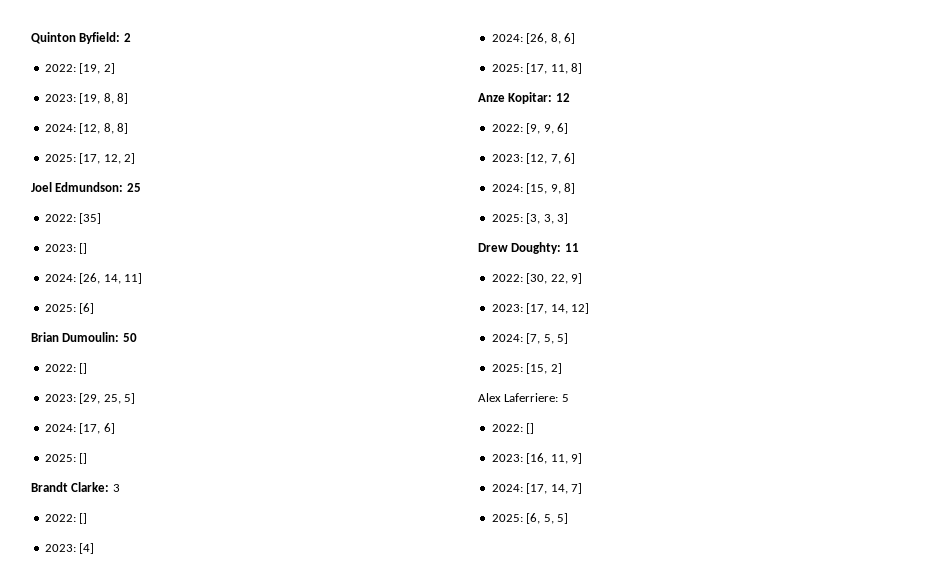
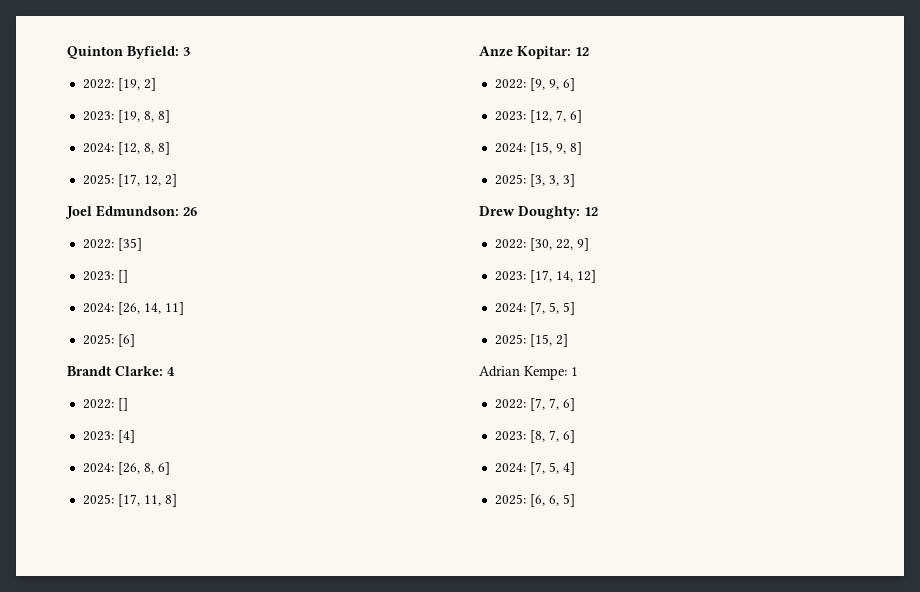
- Quinton Byfield: 2
+ Quinton Byfield: 3
- Joel Edmundson: 25
+ Joel Edmundson: 26
- Brian Dumoulin: 50
- 2022: []
- 2023: [29, 25, 5]
- 2024: [17, 6]
- 2025: []
- Brandt Clarke: 3
+ Brandt Clarke: 4
- Drew Doughty: 11
+ Drew Doughty: 12
- Alex Laferriere: 5
- 2022: []
- 2023: [16, 11, 9]
- 2024: [17, 14, 7]
+ Adrian Kempe: 1
+ 2022: [7, 7, 6]
+ 2023: [8, 7, 6]
+ 2024: [7, 5, 4]
- 2025: [6, 5, 5]
+ 2025: [6, 6, 5]

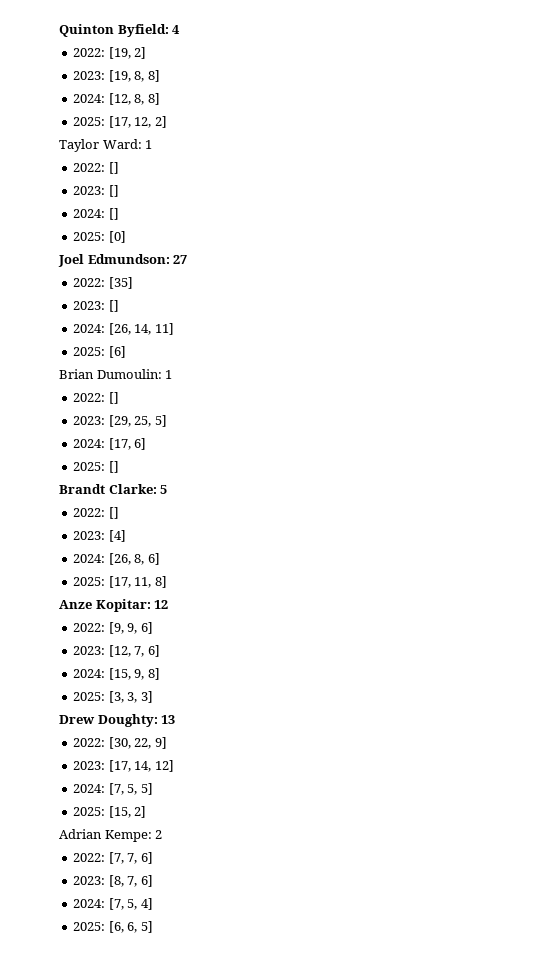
- Quinton Byfield: 3
+ Quinton Byfield: 4
+ Taylor Ward: 1
+ 2022: []
+ 2023: []
+ 2024: []
+ 2025: [0]
- Joel Edmundson: 26
+ Joel Edmundson: 27
+ Brian Dumoulin: 1
+ 2022: []
+ 2023: [29, 25, 5]
+ 2024: [17, 6]
+ 2025: []
- Brandt Clarke: 4
+ Brandt Clarke: 5
- Drew Doughty: 12
+ Drew Doughty: 13
- Adrian Kempe: 1
+ Adrian Kempe: 2

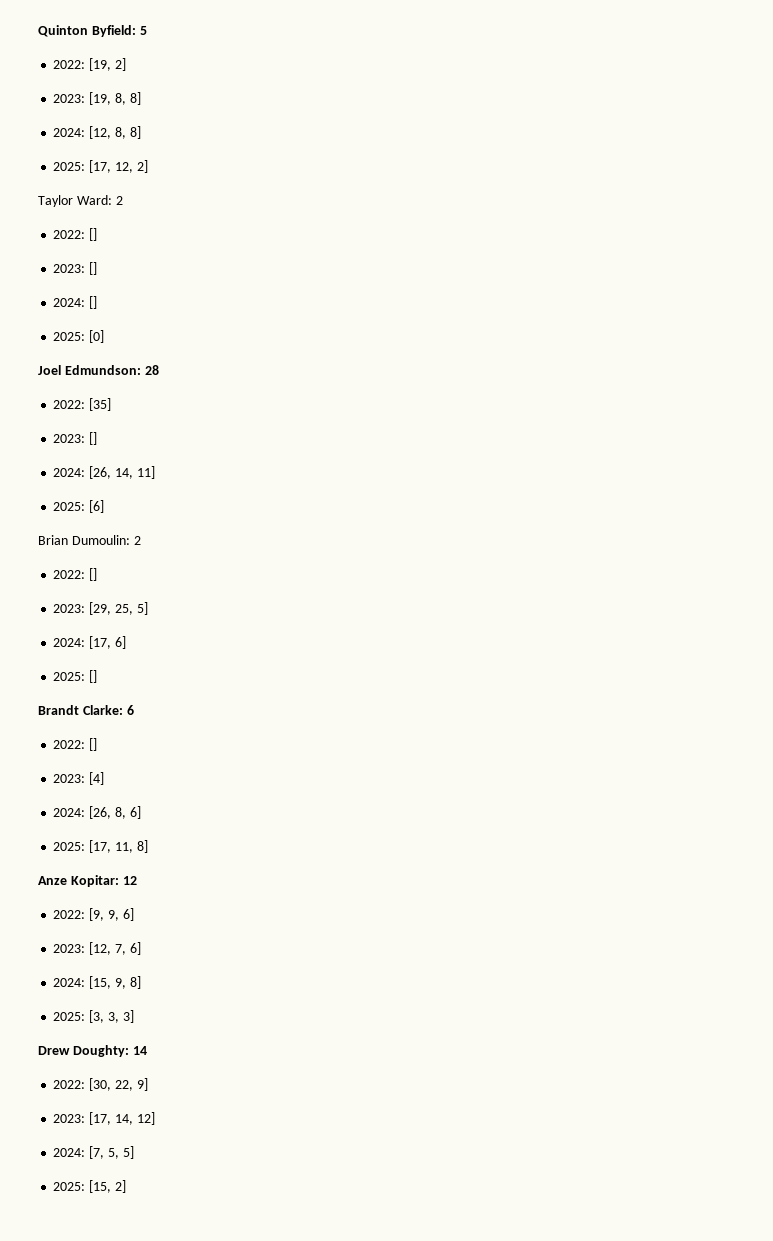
- Quinton Byfield: 4
+ Quinton Byfield: 5
- Taylor Ward: 1
+ Taylor Ward: 2
- Joel Edmundson: 27
+ Joel Edmundson: 28
- Brian Dumoulin: 1
+ Brian Dumoulin: 2
- Brandt Clarke: 5
+ Brandt Clarke: 6
- Drew Doughty: 13
+ Drew Doughty: 14
- Adrian Kempe: 2
- 2022: [7, 7, 6]
- 2023: [8, 7, 6]
- 2024: [7, 5, 4]
- 2025: [6, 6, 5]

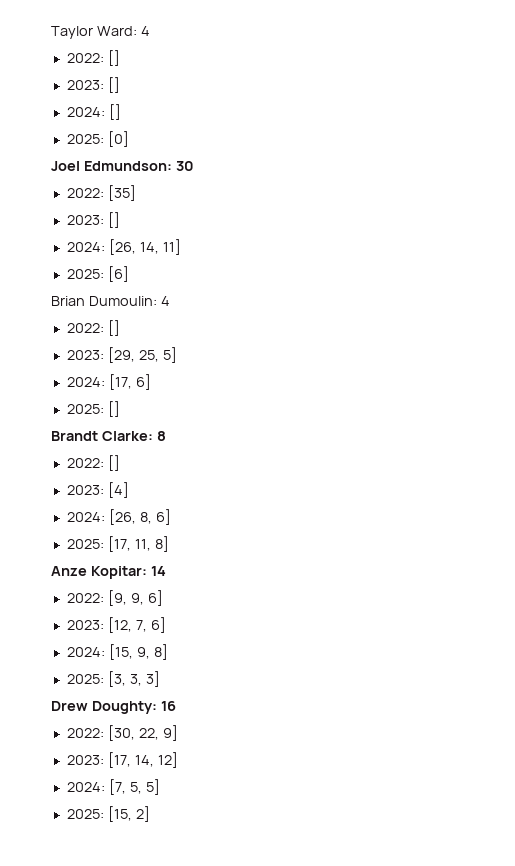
- Quinton Byfield: 5
- 2022: [19, 2]
- 2023: [19, 8, 8]
- 2024: [12, 8, 8]
- 2025: [17, 12, 2]
- Taylor Ward: 2
+ Taylor Ward: 4
- Joel Edmundson: 28
+ Joel Edmundson: 30
- Brian Dumoulin: 2
+ Brian Dumoulin: 4
- Brandt Clarke: 6
+ Brandt Clarke: 8
- Anze Kopitar: 12
+ Anze Kopitar: 14
- Drew Doughty: 14
+ Drew Doughty: 16

